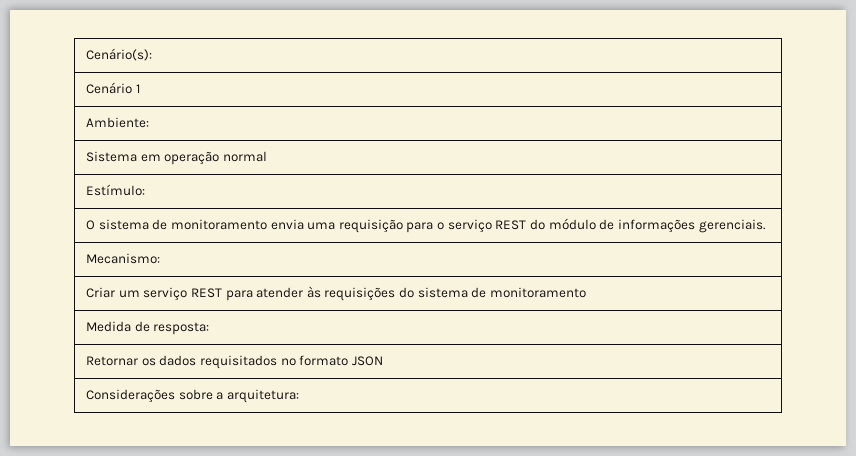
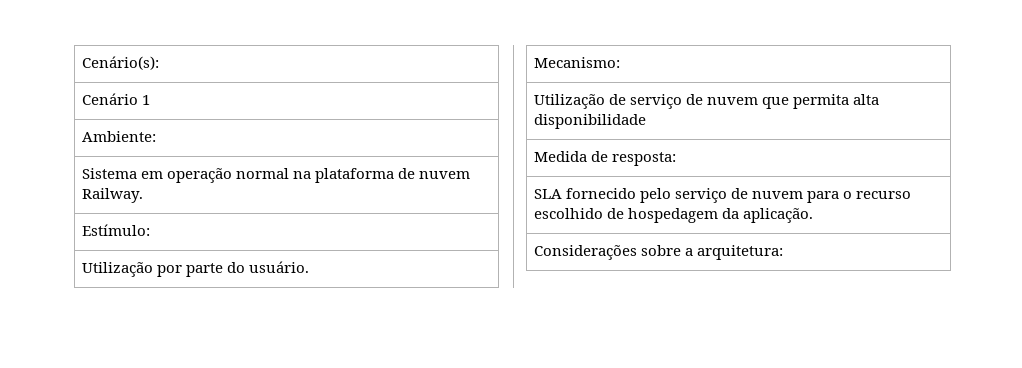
- Sistema em operação normal
+ Sistema em operação normal na plataforma de nuvem Railway.
  Estímulo:
- O sistema de monitoramento envia uma requisição para o serviço REST do módulo de informações gerenciais.
+ Utilização por parte do usuário.
  Mecanismo:
- Criar um serviço REST para atender às requisições do sistema de monitoramento
+ Utilização de serviço de nuvem que permita alta disponibilidade
  Medida de resposta:
- Retornar os dados requisitados no formato JSON
+ SLA fornecido pelo serviço de nuvem para o recurso escolhido de hospedagem da aplicação.

